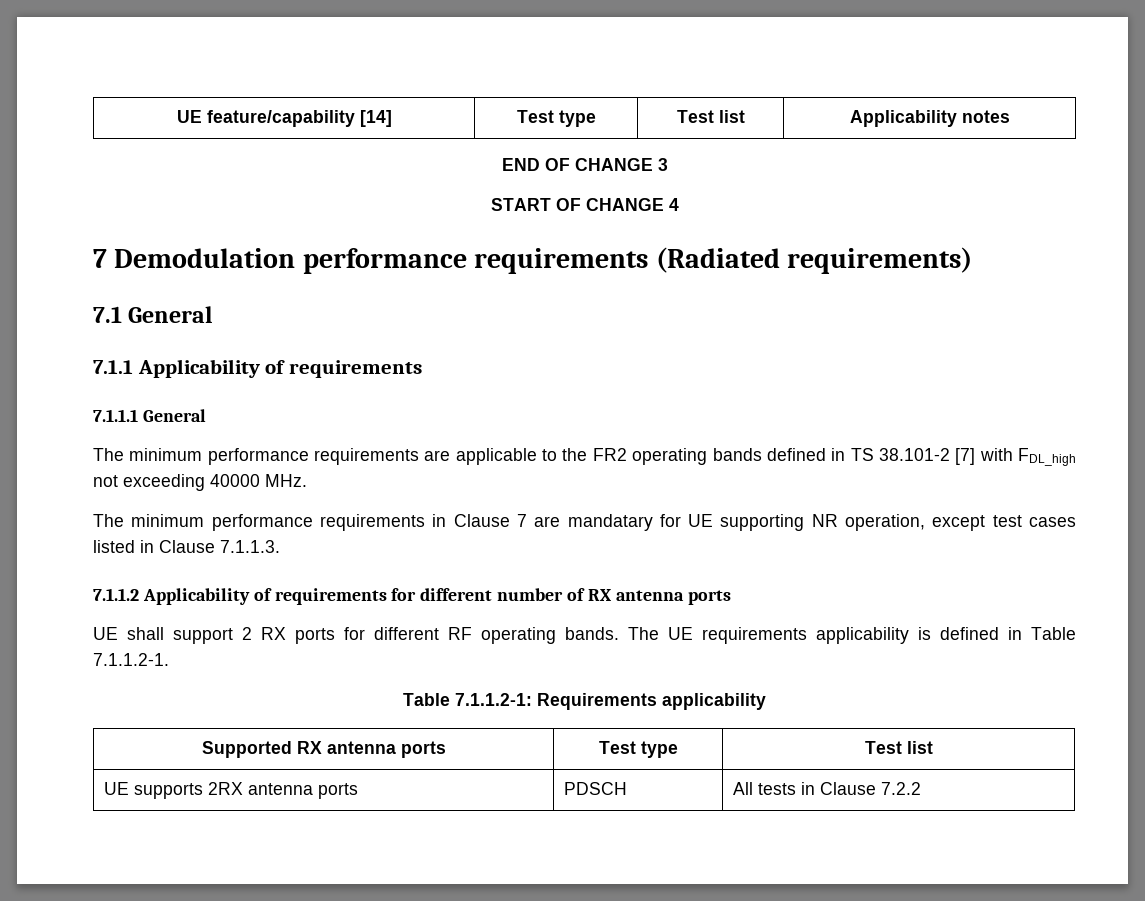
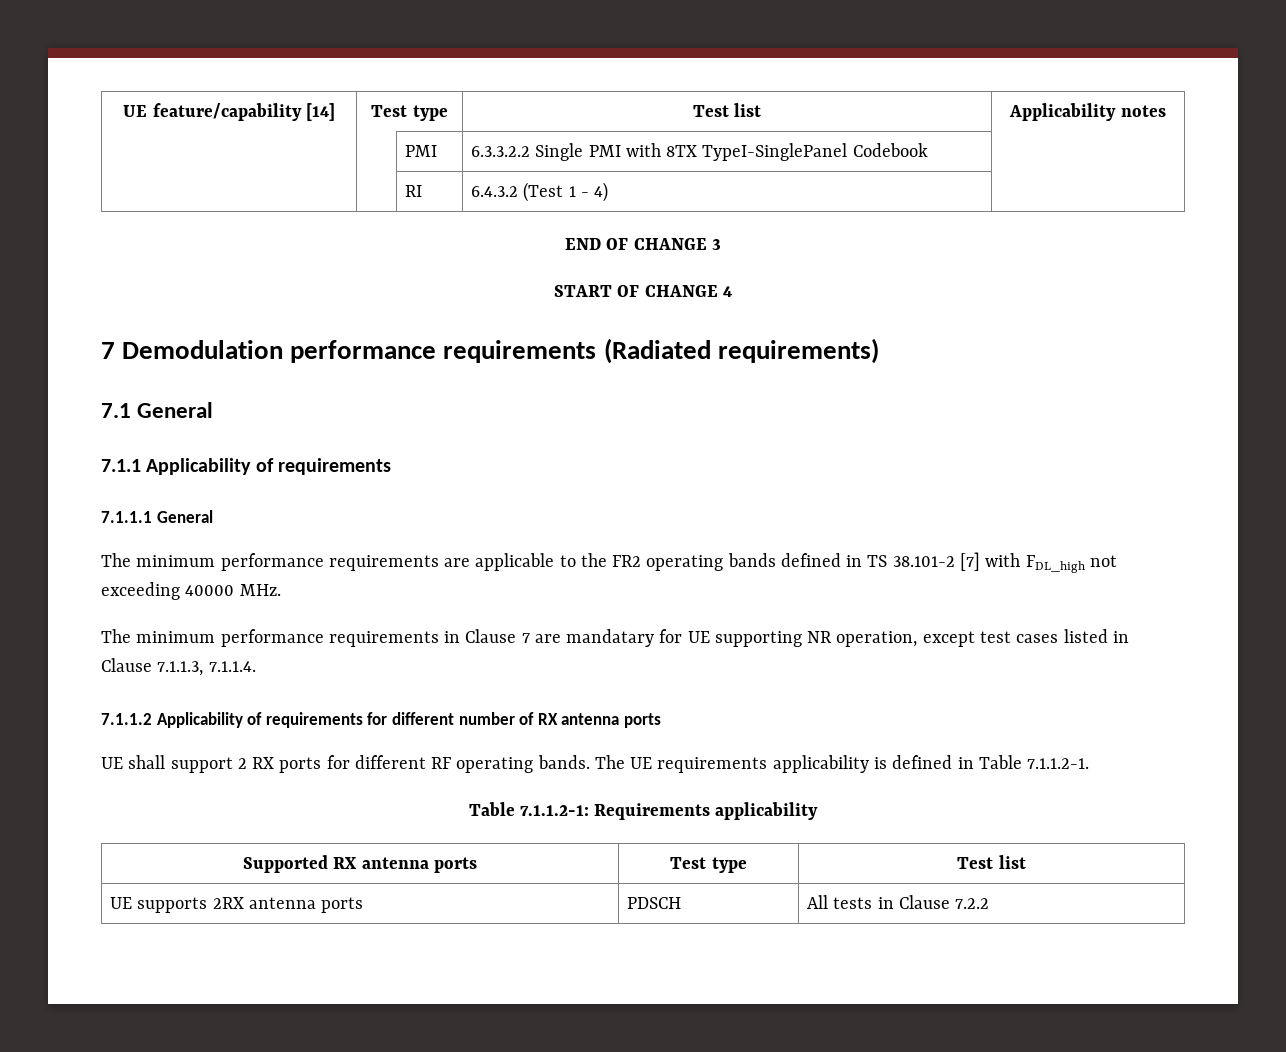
+ | | PMI | 6.3.3.2.2 Single PMI with 8TX TypeI-SinglePanel Codebook |
+ | | RI | 6.4.3.2 (Test 1 - 4) |
- The minimum performance requirements in Clause 7 are mandatary for UE supporting NR operation, except test cases listed in Clause 7.1.1.3.
+ The minimum performance requirements in Clause 7 are mandatary for UE supporting NR operation, except test cases listed in Clause 7.1.1.3, 7.1.1.4.

